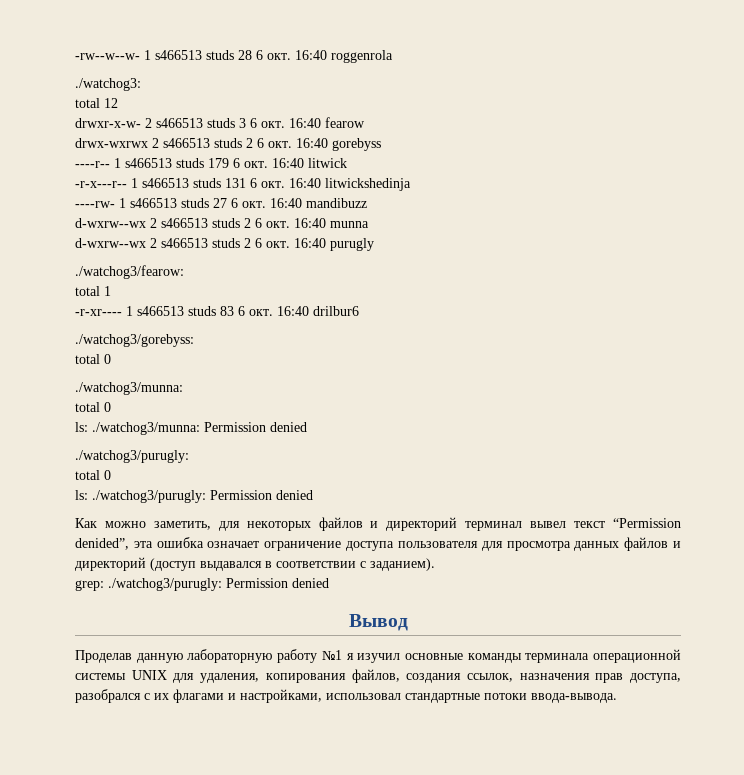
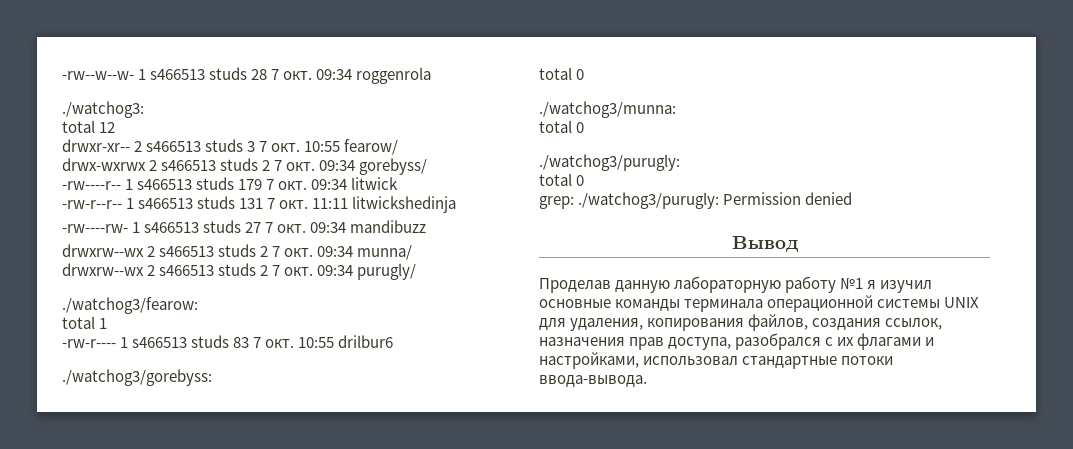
- -rw--w--w- 1 s466513 studs 28 6 окт. 16:40 roggenrola
+ -rw--w--w- 1 s466513 studs 28 7 окт. 09:34 roggenrola
- drwxr-x-w- 2 s466513 studs 3 6 окт. 16:40 fearow
+ drwxr-xr-- 2 s466513 studs 3 7 окт. 10:55 fearow/
- drwx-wxrwx 2 s466513 studs 2 6 окт. 16:40 gorebyss
- ----r-- 1 s466513 studs 179 6 окт. 16:40 litwick
+ drwx-wxrwx 2 s466513 studs 2 7 окт. 09:34 gorebyss/
+ -rw----r-- 1 s466513 studs 179 7 окт. 09:34 litwick
- -r-x---r-- 1 s466513 studs 131 6 окт. 16:40 litwickshedinja
+ -rw-r--r-- 1 s466513 studs 131 7 окт. 11:11 litwickshedinja
- ----rw- 1 s466513 studs 27 6 окт. 16:40 mandibuzz
+ -rw----rw- 1 s466513 studs 27 7 окт. 09:34 mandibuzz
- d-wxrw--wx 2 s466513 studs 2 6 окт. 16:40 munna
- d-wxrw--wx 2 s466513 studs 2 6 окт. 16:40 purugly
+ drwxrw--wx 2 s466513 studs 2 7 окт. 09:34 munna/
+ drwxrw--wx 2 s466513 studs 2 7 окт. 09:34 purugly/
- -r-xr---- 1 s466513 studs 83 6 окт. 16:40 drilbur6
+ -rw-r---- 1 s466513 studs 83 7 окт. 10:55 drilbur6
- ls: ./watchog3/munna: Permission denied
- ls: ./watchog3/purugly: Permission denied
- Как можно заметить, для некоторых файлов и директорий терминал вывел текст “Permission denided”, эта ошибка означает ограничение доступа пользователя для просмотра данных файлов и директорий (доступ выдавался в соответствии с заданием).

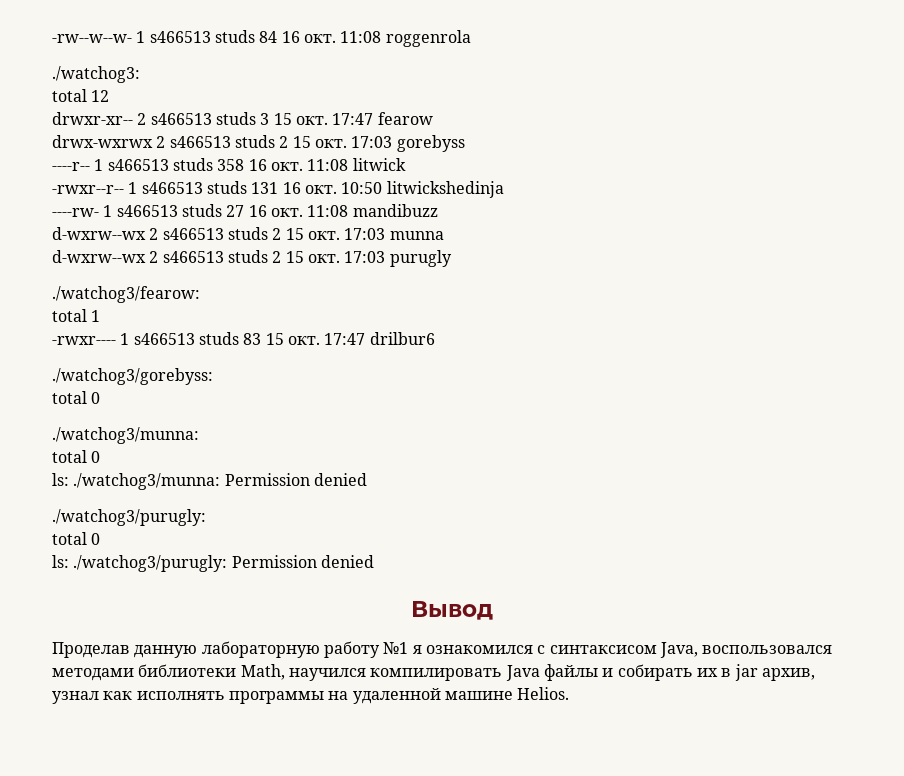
- -rw--w--w- 1 s466513 studs 28 7 окт. 09:34 roggenrola
+ -rw--w--w- 1 s466513 studs 84 16 окт. 11:08 roggenrola
- drwxr-xr-- 2 s466513 studs 3 7 окт. 10:55 fearow/
+ drwxr-xr-- 2 s466513 studs 3 15 окт. 17:47 fearow
- drwx-wxrwx 2 s466513 studs 2 7 окт. 09:34 gorebyss/
- -rw----r-- 1 s466513 studs 179 7 окт. 09:34 litwick
+ drwx-wxrwx 2 s466513 studs 2 15 окт. 17:03 gorebyss
+ ----r-- 1 s466513 studs 358 16 окт. 11:08 litwick
- -rw-r--r-- 1 s466513 studs 131 7 окт. 11:11 litwickshedinja
+ -rwxr--r-- 1 s466513 studs 131 16 окт. 10:50 litwickshedinja
- -rw----rw- 1 s466513 studs 27 7 окт. 09:34 mandibuzz
+ ----rw- 1 s466513 studs 27 16 окт. 11:08 mandibuzz
- drwxrw--wx 2 s466513 studs 2 7 окт. 09:34 munna/
- drwxrw--wx 2 s466513 studs 2 7 окт. 09:34 purugly/
+ d-wxrw--wx 2 s466513 studs 2 15 окт. 17:03 munna
+ d-wxrw--wx 2 s466513 studs 2 15 окт. 17:03 purugly
- -rw-r---- 1 s466513 studs 83 7 окт. 10:55 drilbur6
+ -rwxr---- 1 s466513 studs 83 15 окт. 17:47 drilbur6
+ ls: ./watchog3/munna: Permission denied
- grep: ./watchog3/purugly: Permission denied
+ ls: ./watchog3/purugly: Permission denied
- Проделав данную лабораторную работу №1 я изучил основные команды терминала операционной системы UNIX для удаления, копирования файлов, создания ссылок, назначения прав доступа, разобрался с их флагами и настройками, использовал стандартные потоки ввода-вывода.
+ Проделав данную лабораторную работу №1 я ознакомился с синтаксисом Java, воспользовался методами библиотеки Math, научился компилировать Java файлы и собирать их в jar архив, узнал как исполнять программы на удаленной машине Helios.

